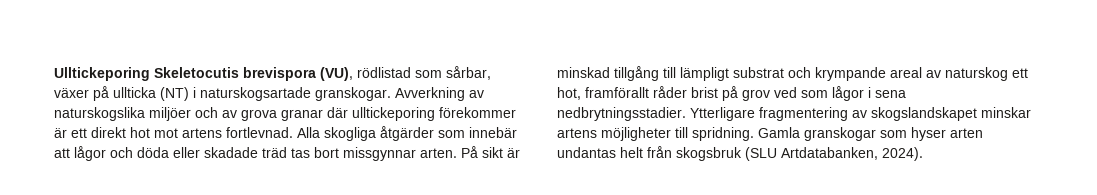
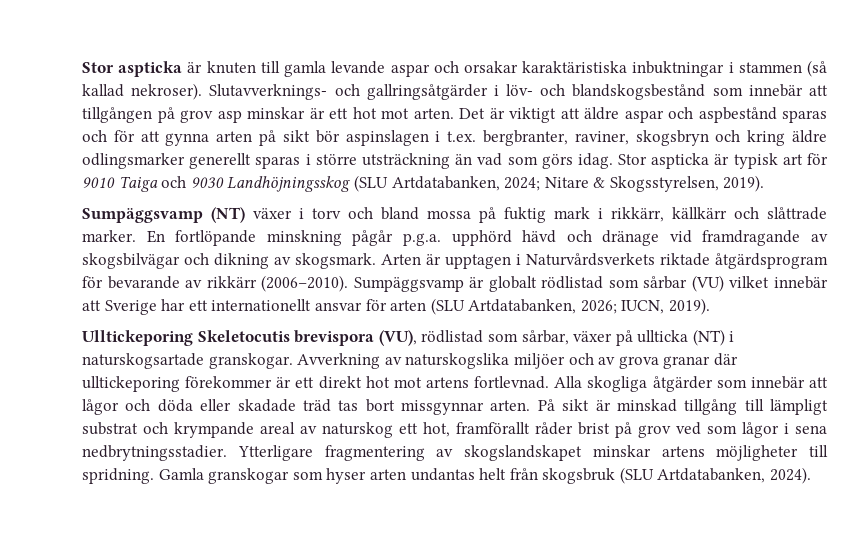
+ Stor aspticka är knuten till gamla levande aspar och orsakar karaktäristiska inbuktningar i stammen (så kallad nekroser). Slutavverknings- och gallringsåtgärder i löv- och blandskogsbestånd som innebär att tillgången på grov asp minskar är ett hot mot arten. Det är viktigt att äldre aspar och aspbestånd sparas och för att gynna arten på sikt bör aspinslagen i t.ex. bergbranter, raviner, skogsbryn och kring äldre odlingsmarker generellt sparas i större utsträckning än vad som görs idag. Stor aspticka är typisk art för 9010 Taiga och 9030 Landhöjningsskog (SLU Artdatabanken, 2024; Nitare & Skogsstyrelsen, 2019).
+ Sumpäggsvamp (NT) växer i torv och bland mossa på fuktig mark i rikkärr, källkärr och slåttrade marker. En fortlöpande minskning pågår p.g.a. upphörd hävd och dränage vid framdragande av skogsbilvägar och dikning av skogsmark. Arten är upptagen i Naturvårdsverkets riktade åtgärdsprogram för bevarande av rikkärr (2006–2010). Sumpäggsvamp är globalt rödlistad som sårbar (VU) vilket innebär att Sverige har ett internationellt ansvar för arten (SLU Artdatabanken, 2026; IUCN, 2019).

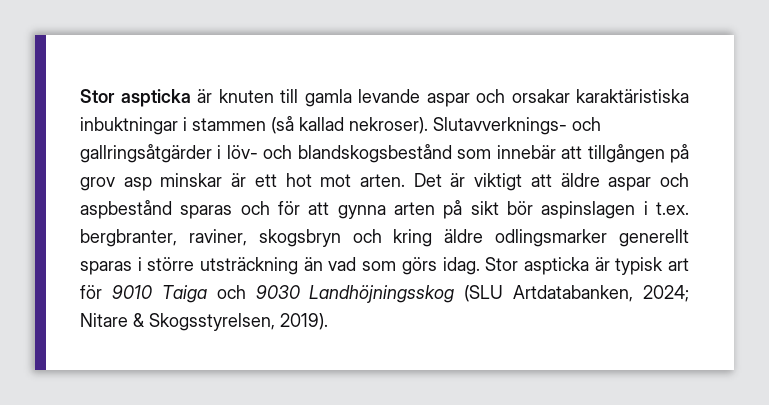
- Sumpäggsvamp (NT) växer i torv och bland mossa på fuktig mark i rikkärr, källkärr och slåttrade marker. En fortlöpande minskning pågår p.g.a. upphörd hävd och dränage vid framdragande av skogsbilvägar och dikning av skogsmark. Arten är upptagen i Naturvårdsverkets riktade åtgärdsprogram för bevarande av rikkärr (2006–2010). Sumpäggsvamp är globalt rödlistad som sårbar (VU) vilket innebär att Sverige har ett internationellt ansvar för arten (SLU Artdatabanken, 2026; IUCN, 2019).
- Ulltickeporing Skeletocutis brevispora (VU), rödlistad som sårbar, växer på ullticka (NT) i naturskogsartade granskogar. Avverkning av naturskogslika miljöer och av grova granar där ulltickeporing förekommer är ett direkt hot mot artens fortlevnad. Alla skogliga åtgärder som innebär att lågor och döda eller skadade träd tas bort missgynnar arten. På sikt är minskad tillgång till lämpligt substrat och krympande areal av naturskog ett hot, framförallt råder brist på grov ved som lågor i sena nedbrytningsstadier. Ytterligare fragmentering av skogslandskapet minskar artens möjligheter till spridning. Gamla granskogar som hyser arten undantas helt från skogsbruk (SLU Artdatabanken, 2024).

